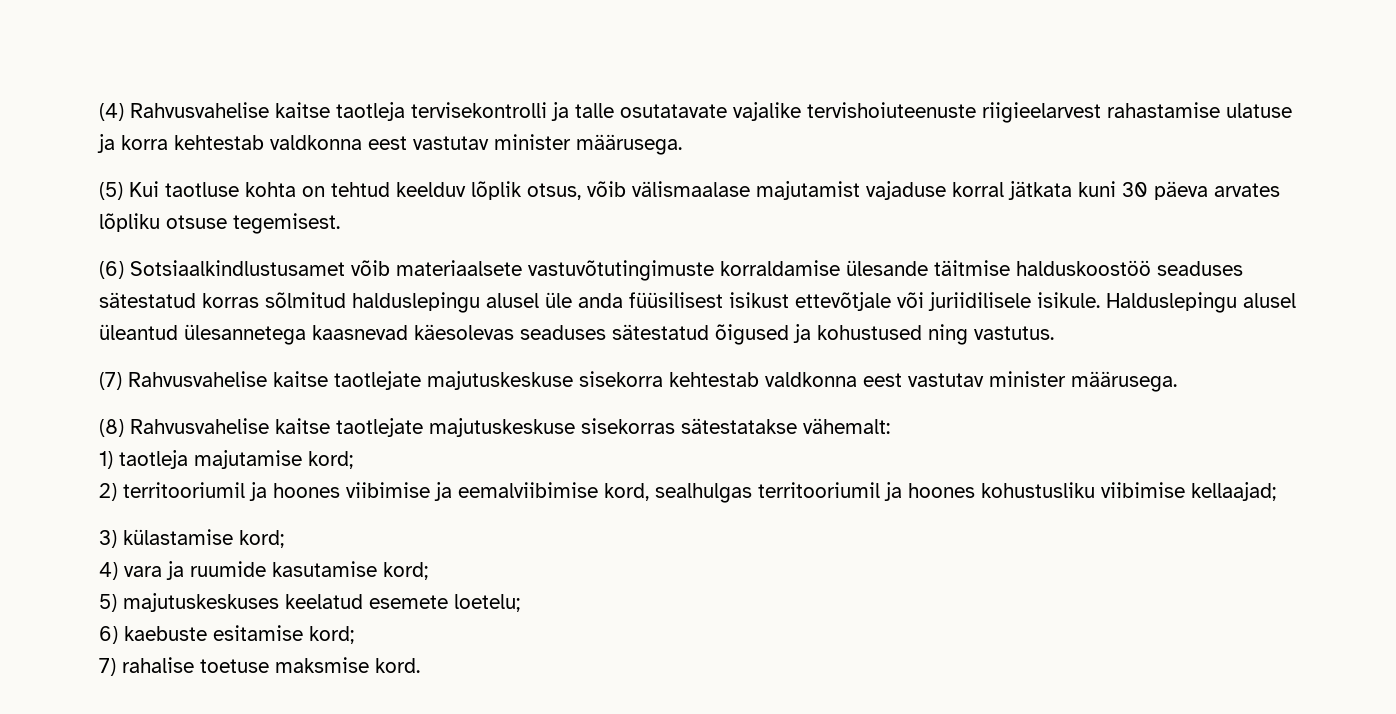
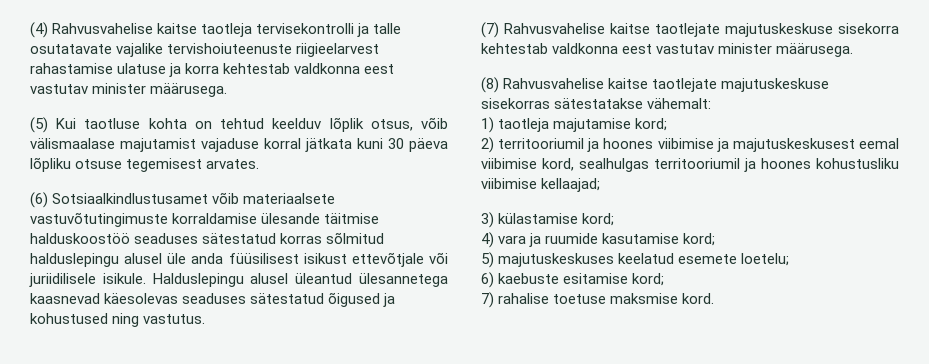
- (5) Kui taotluse kohta on tehtud keelduv lõplik otsus, võib välismaalase majutamist vajaduse korral jätkata kuni 30 päeva arvates lõpliku otsuse tegemisest.
+ (5) Kui taotluse kohta on tehtud keelduv lõplik otsus, võib välismaalase majutamist vajaduse korral jätkata kuni 30 päeva lõpliku otsuse tegemisest arvates.
- 2) territooriumil ja hoones viibimise ja eemalviibimise kord, sealhulgas territooriumil ja hoones kohustusliku viibimise kellaajad;
+ 2) territooriumil ja hoones viibimise ja majutuskeskusest eemal viibimise kord, sealhulgas territooriumil ja hoones kohustusliku viibimise kellaajad;

